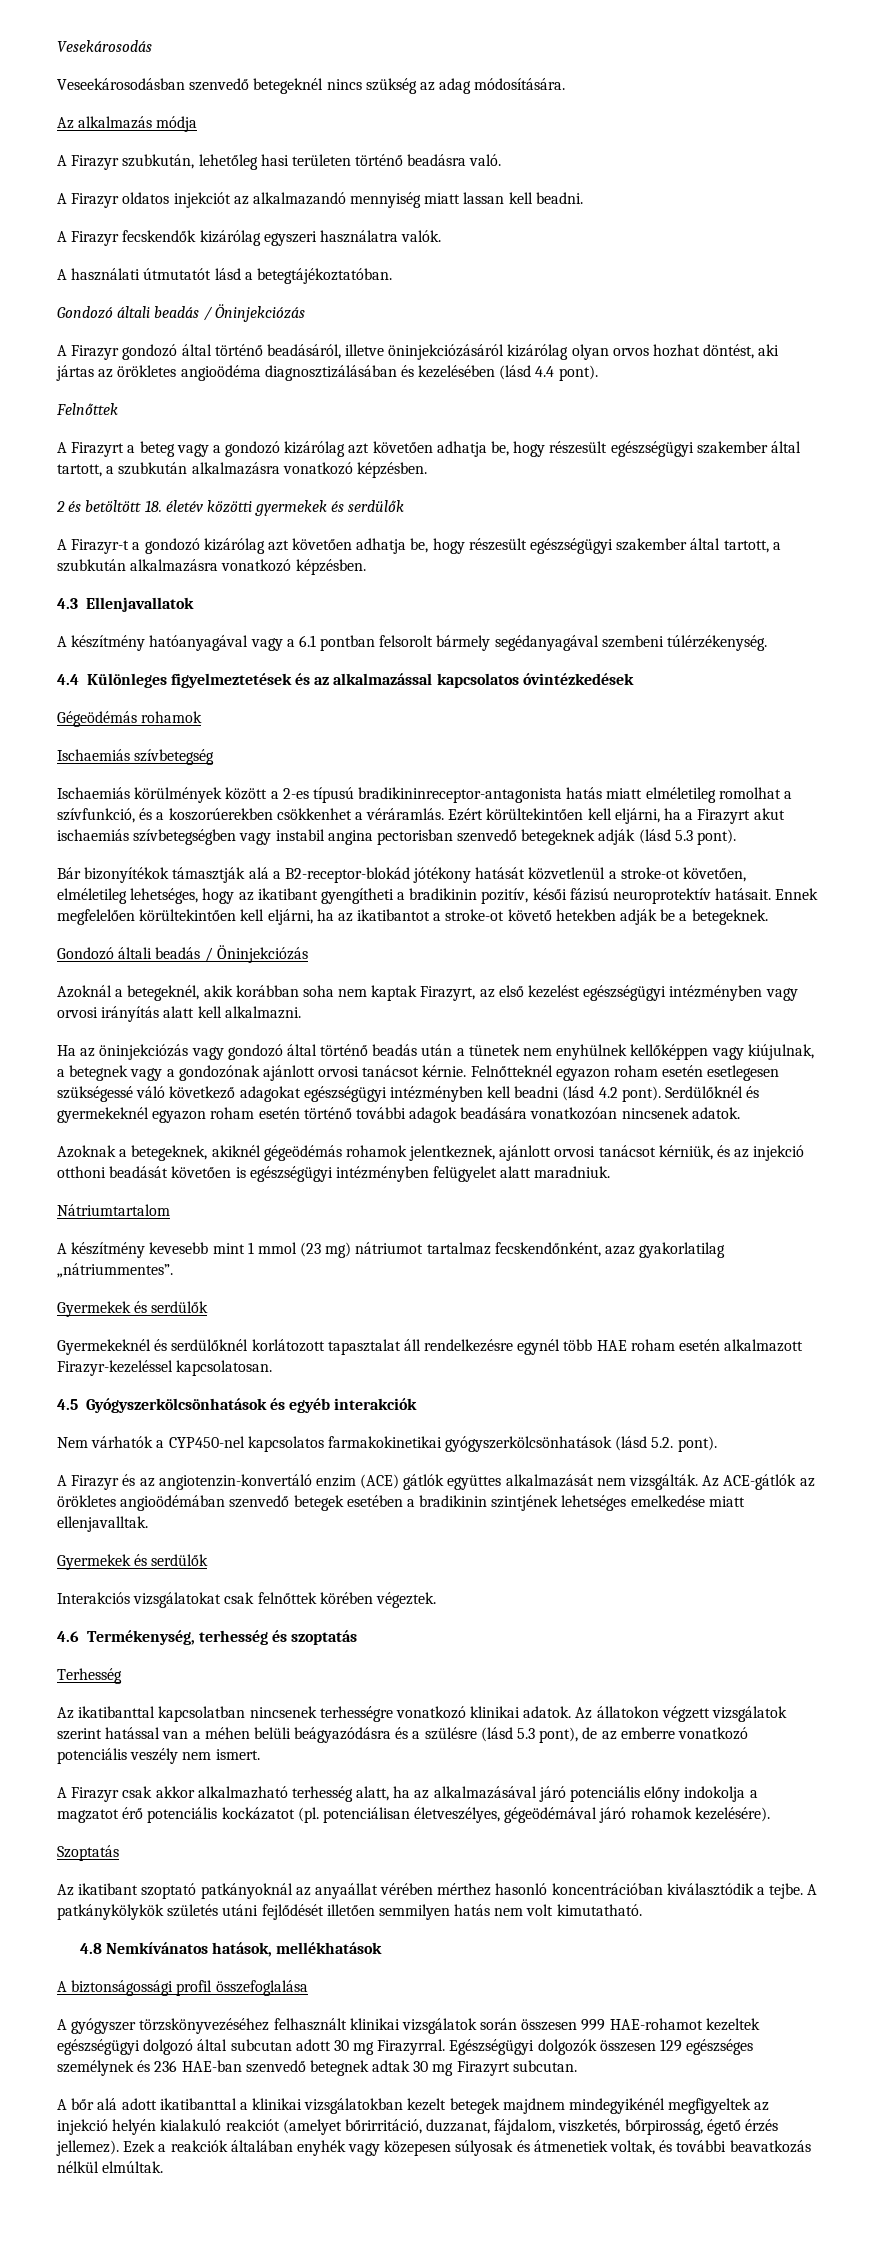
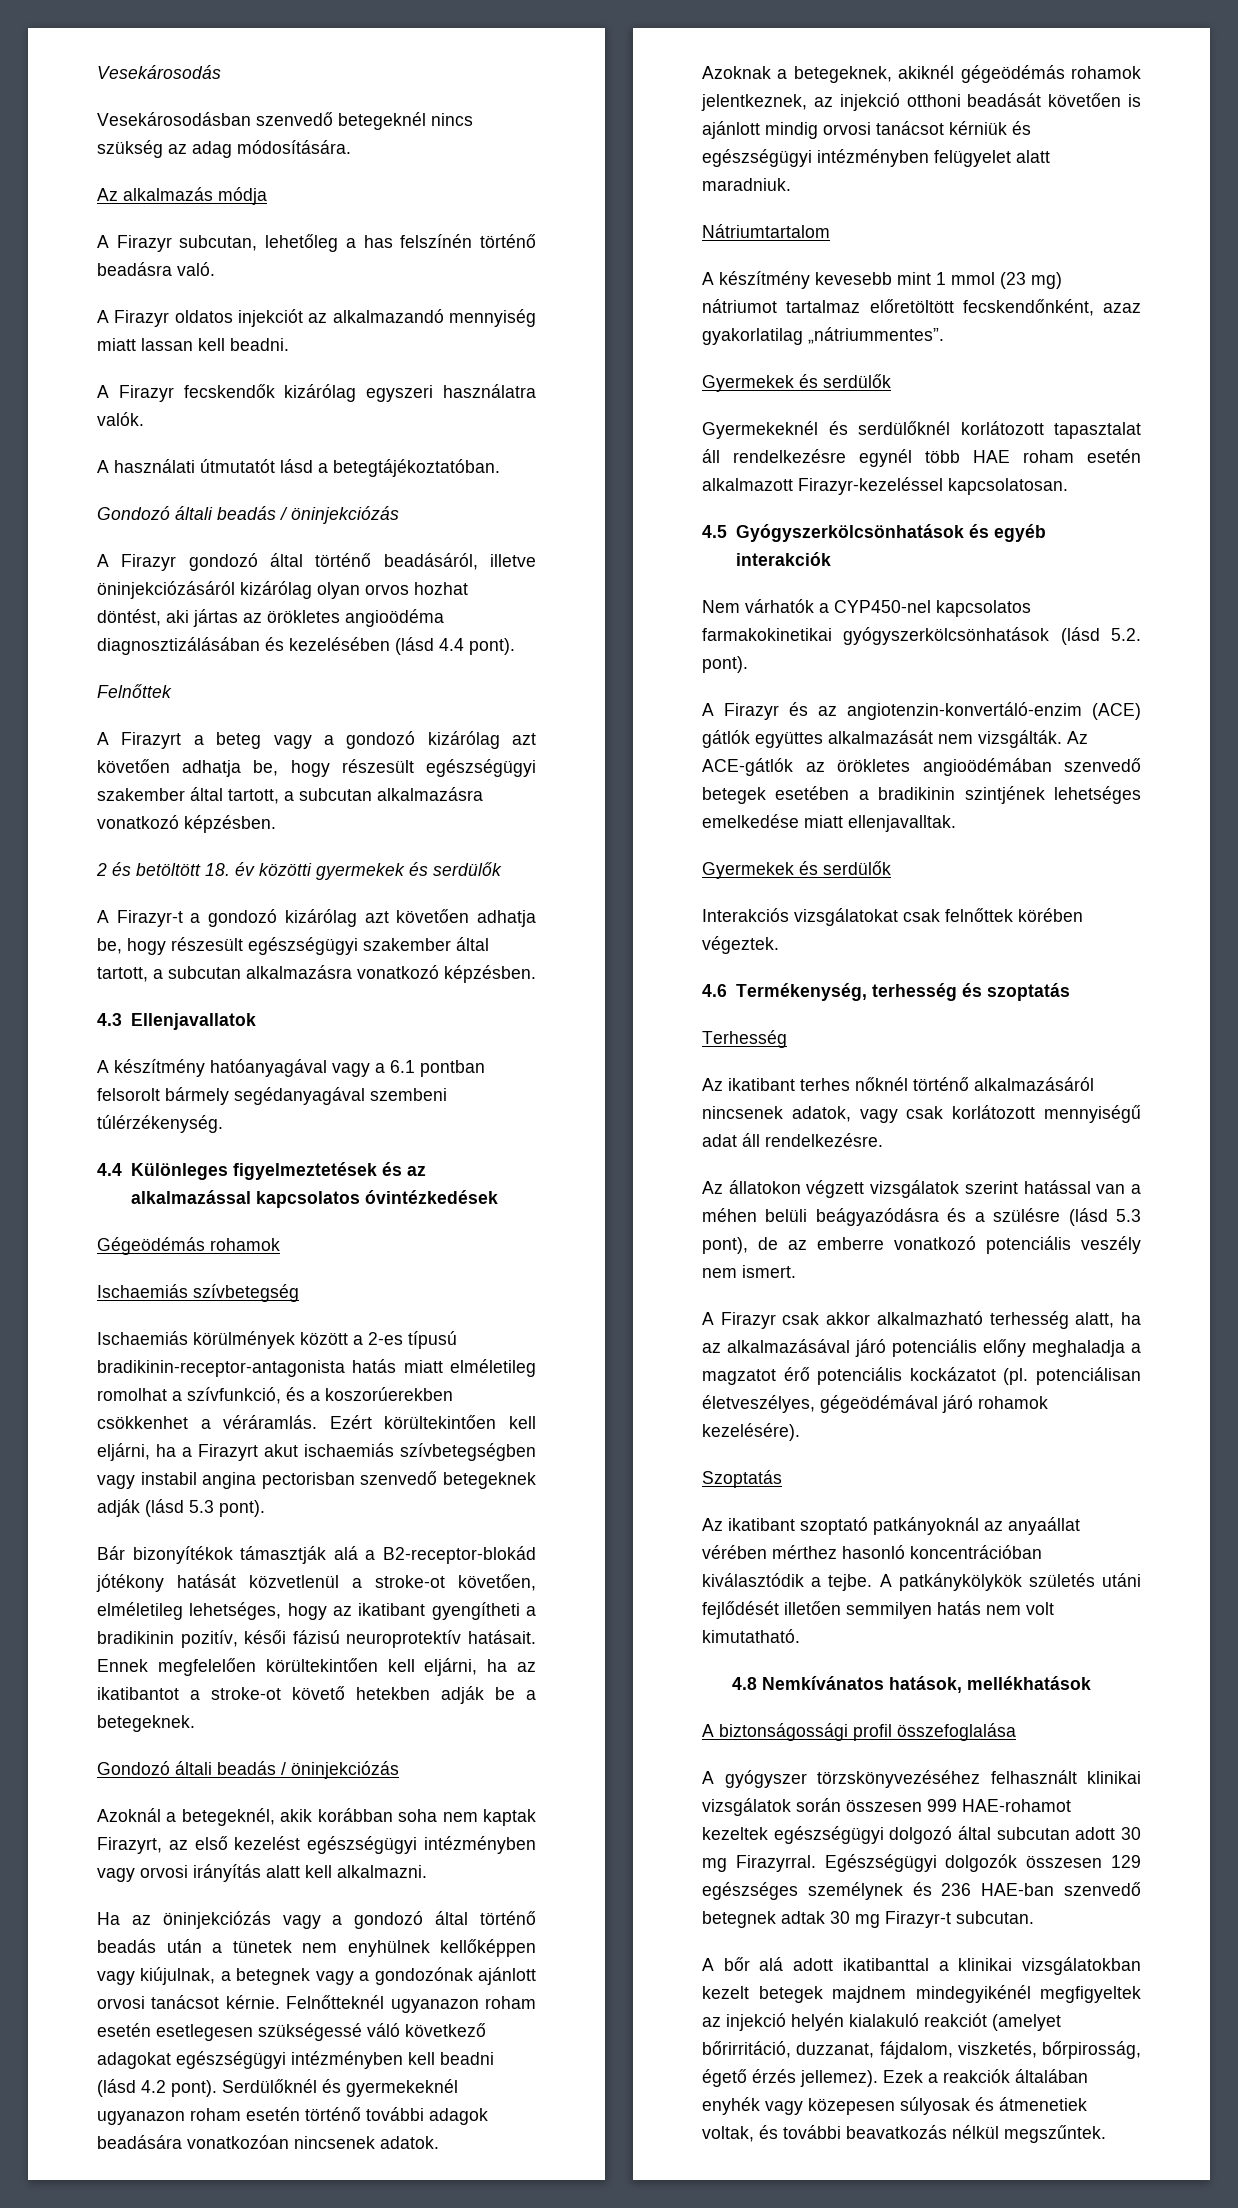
- Veseekárosodásban szenvedő betegeknél nincs szükség az adag módosítására.
+ Vesekárosodásban szenvedő betegeknél nincs szükség az adag módosítására.
- A Firazyr szubkután, lehetőleg hasi területen történő beadásra való.
+ A Firazyr subcutan, lehetőleg a has felszínén történő beadásra való.
  A használati útmutatót lásd a betegtájékoztatóban.
- Gondozó általi beadás / Öninjekciózás
+ Gondozó általi beadás / öninjekciózás
- A Firazyrt a beteg vagy a gondozó kizárólag azt követően adhatja be, hogy részesült egészségügyi szakember által tartott, a szubkután alkalmazásra vonatkozó képzésben.
+ A Firazyrt a beteg vagy a gondozó kizárólag azt követően adhatja be, hogy részesült egészségügyi szakember által tartott, a subcutan alkalmazásra vonatkozó képzésben.
- 2 és betöltött 18. életév közötti gyermekek és serdülők
+ 2 és betöltött 18. év közötti gyermekek és serdülők
- A Firazyr-t a gondozó kizárólag azt követően adhatja be, hogy részesült egészségügyi szakember által tartott, a szubkután alkalmazásra vonatkozó képzésben.
+ A Firazyr-t a gondozó kizárólag azt követően adhatja be, hogy részesült egészségügyi szakember által tartott, a subcutan alkalmazásra vonatkozó képzésben.
- Ischaemiás körülmények között a 2-es típusú bradikininreceptor-antagonista hatás miatt elméletileg romolhat a szívfunkció, és a koszorúerekben csökkenhet a véráramlás.
+ Ischaemiás körülmények között a 2-es típusú bradikinin-receptor-antagonista hatás miatt elméletileg romolhat a szívfunkció, és a koszorúerekben csökkenhet a véráramlás.
  Ennek megfelelően körültekintően kell eljárni, ha az ikatibantot a stroke-ot követő hetekben adják be a betegeknek.
- Gondozó általi beadás / Öninjekciózás
+ Gondozó általi beadás / öninjekciózás
- Ha az öninjekciózás vagy gondozó által történő beadás után a tünetek nem enyhülnek kellőképpen vagy kiújulnak, a betegnek vagy a gondozónak ajánlott orvosi tanácsot kérnie.
+ Ha az öninjekciózás vagy a gondozó által történő beadás után a tünetek nem enyhülnek kellőképpen vagy kiújulnak, a betegnek vagy a gondozónak ajánlott orvosi tanácsot kérnie.
- Felnőtteknél egyazon roham esetén esetlegesen szükségessé váló következő adagokat egészségügyi intézményben kell beadni (lásd 4.2 pont).
+ Felnőtteknél ugyanazon roham esetén esetlegesen szükségessé váló következő adagokat egészségügyi intézményben kell beadni (lásd 4.2 pont).
- Serdülőknél és gyermekeknél egyazon roham esetén történő további adagok beadására vonatkozóan nincsenek adatok.
+ Serdülőknél és gyermekeknél ugyanazon roham esetén történő további adagok beadására vonatkozóan nincsenek adatok.
- Azoknak a betegeknek, akiknél gégeödémás rohamok jelentkeznek, ajánlott orvosi tanácsot kérniük, és az injekció otthoni beadását követően is egészségügyi intézményben felügyelet alatt maradniuk.
+ Azoknak a betegeknek, akiknél gégeödémás rohamok jelentkeznek, az injekció otthoni beadását követően is ajánlott mindig orvosi tanácsot kérniük és egészségügyi intézményben felügyelet alatt maradniuk.
- A készítmény kevesebb mint 1 mmol (23 mg) nátriumot tartalmaz fecskendőnként, azaz gyakorlatilag „nátriummentes”.
+ A készítmény kevesebb mint 1 mmol (23 mg) nátriumot tartalmaz előretöltött fecskendőnként, azaz gyakorlatilag „nátriummentes”.
- A Firazyr és az angiotenzin-konvertáló enzim (ACE) gátlók együttes alkalmazását nem vizsgálták.
+ A Firazyr és az angiotenzin-konvertáló-enzim (ACE) gátlók együttes alkalmazását nem vizsgálták.
- Az ikatibanttal kapcsolatban nincsenek terhességre vonatkozó klinikai adatok. Az állatokon végzett vizsgálatok szerint hatással van a méhen belüli beágyazódásra és a szülésre (lásd 5.3 pont), de az emberre vonatkozó potenciális veszély nem ismert.
+ Az ikatibant terhes nőknél történő alkalmazásáról nincsenek adatok, vagy csak korlátozott mennyiségű adat áll rendelkezésre.
+ Az állatokon végzett vizsgálatok szerint hatással van a méhen belüli beágyazódásra és a szülésre (lásd 5.3 pont), de az emberre vonatkozó potenciális veszély nem ismert.
- A Firazyr csak akkor alkalmazható terhesség alatt, ha az alkalmazásával járó potenciális előny indokolja a magzatot érő potenciális kockázatot (pl. potenciálisan életveszélyes, gégeödémával járó rohamok kezelésére).
+ A Firazyr csak akkor alkalmazható terhesség alatt, ha az alkalmazásával járó potenciális előny meghaladja a magzatot érő potenciális kockázatot (pl. potenciálisan életveszélyes, gégeödémával járó rohamok kezelésére).
- Egészségügyi dolgozók összesen 129 egészséges személynek és 236 HAE-ban szenvedő betegnek adtak 30 mg Firazyrt subcutan.
+ Egészségügyi dolgozók összesen 129 egészséges személynek és 236 HAE-ban szenvedő betegnek adtak 30 mg Firazyr-t subcutan.
- Ezek a reakciók általában enyhék vagy közepesen súlyosak és átmenetiek voltak, és további beavatkozás nélkül elmúltak.
+ Ezek a reakciók általában enyhék vagy közepesen súlyosak és átmenetiek voltak, és további beavatkozás nélkül megszűntek.

